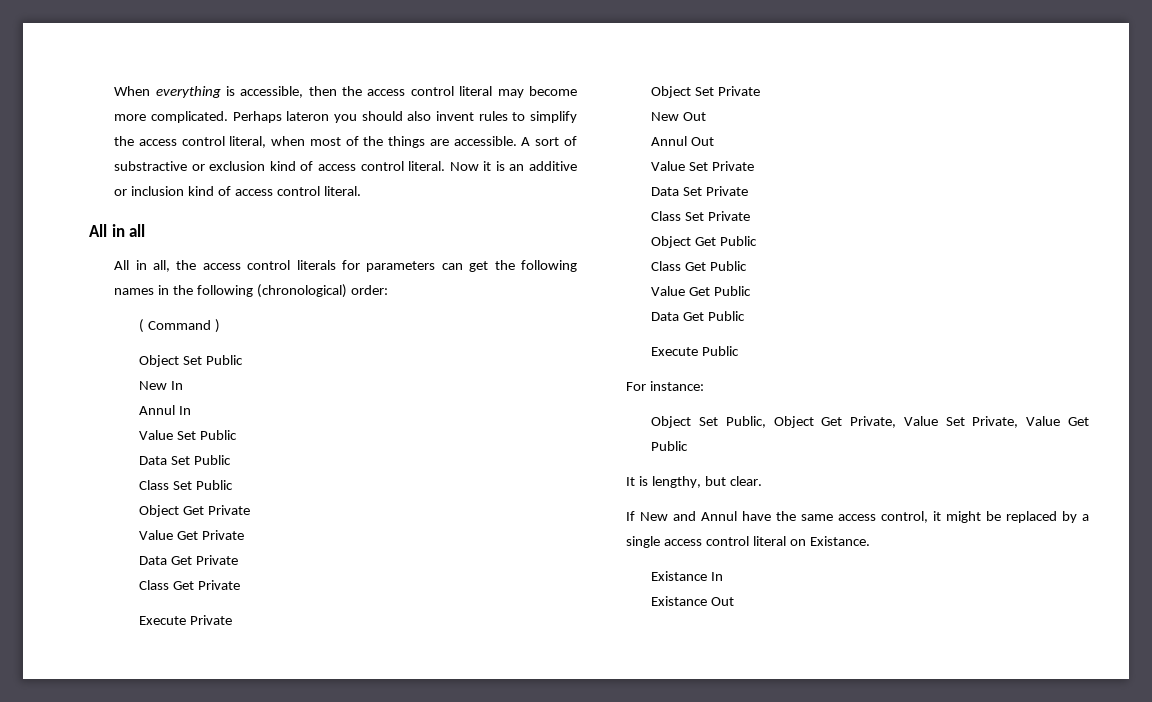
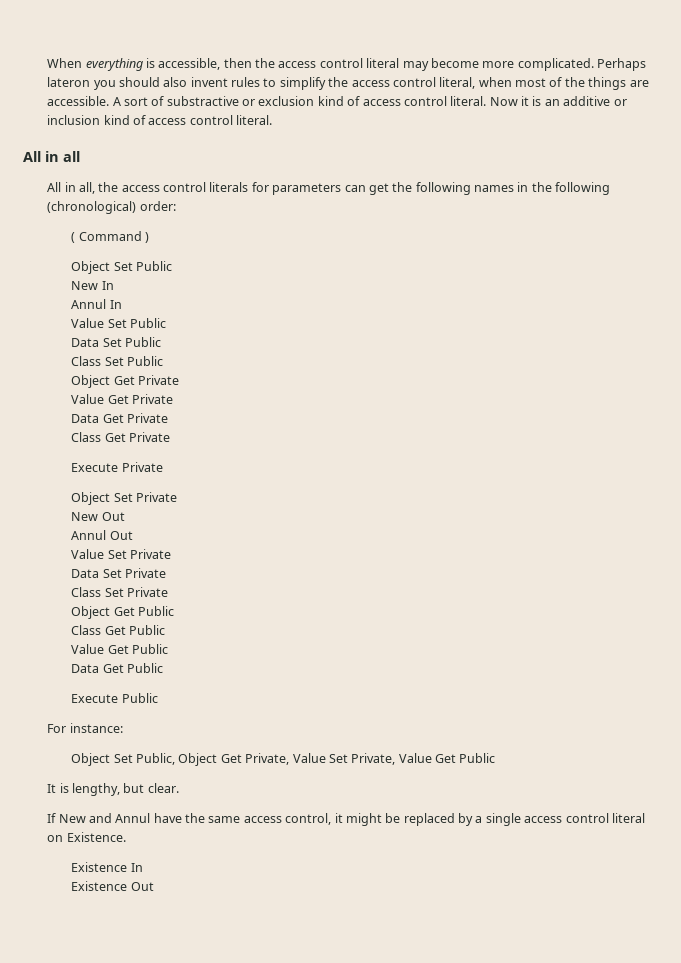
- If New and Annul have the same access control, it might be replaced by a single access control literal on Existance.
- Existance In
- Existance Out
+ If New and Annul have the same access control, it might be replaced by a single access control literal on Existence.
+ Existence In
+ Existence Out

